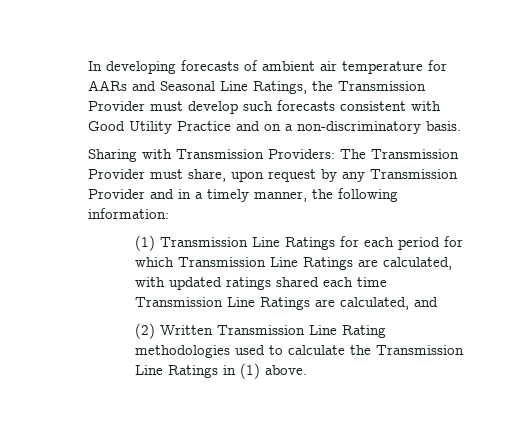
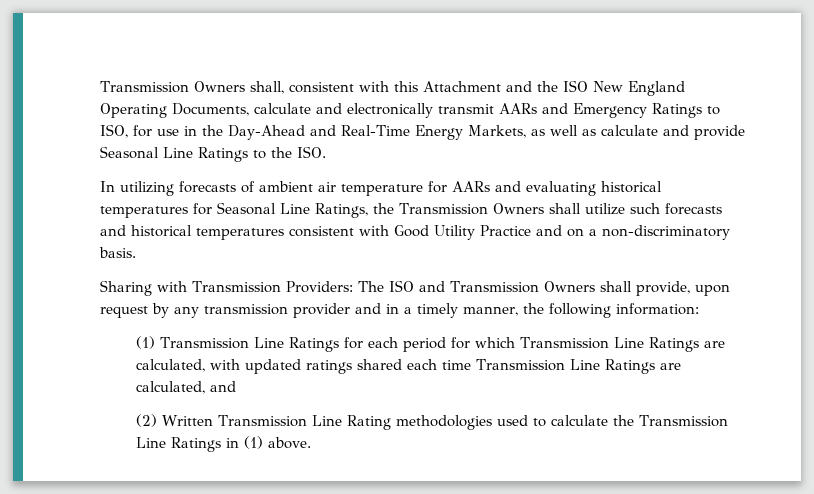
- In developing forecasts of ambient air temperature for AARs and Seasonal Line Ratings, the Transmission Provider must develop such forecasts consistent with Good Utility Practice and on a non-discriminatory basis.
+ Transmission Owners shall, consistent with this Attachment and the ISO New England Operating Documents, calculate and electronically transmit AARs and Emergency Ratings to ISO, for use in the Day-Ahead and Real-Time Energy Markets, as well as calculate and provide Seasonal Line Ratings to the ISO.
+ In utilizing forecasts of ambient air temperature for AARs and evaluating historical temperatures for Seasonal Line Ratings, the Transmission Owners shall utilize such forecasts and historical temperatures consistent with Good Utility Practice and on a non-discriminatory basis.
- Sharing with Transmission Providers: The Transmission Provider must share, upon request by any Transmission Provider and in a timely manner, the following information:
+ Sharing with Transmission Providers: The ISO and Transmission Owners shall provide, upon request by any transmission provider and in a timely manner, the following information:

